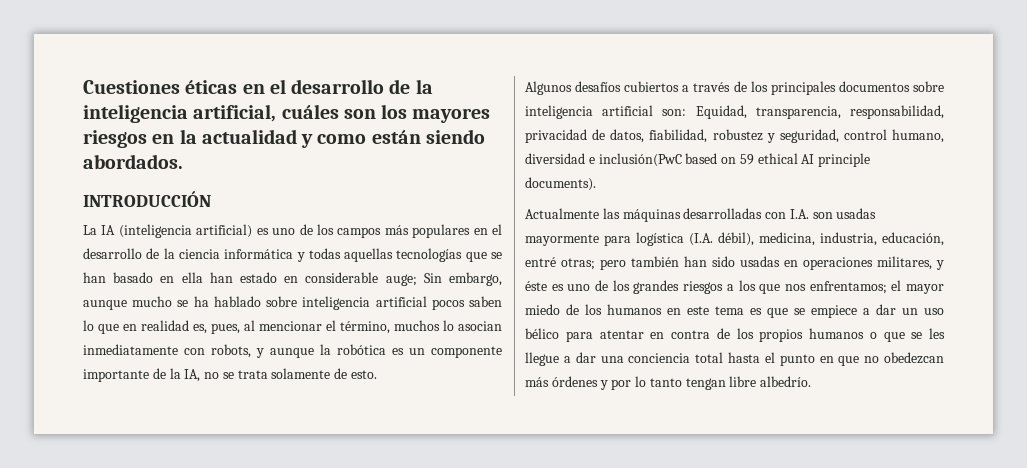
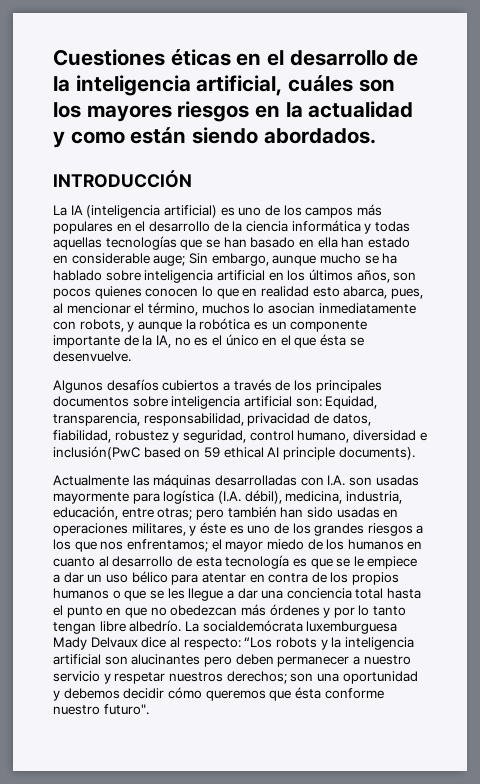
- Sin embargo, aunque mucho se ha hablado sobre inteligencia artificial pocos saben lo que en realidad es, pues, al mencionar el término, muchos lo asocian inmediatamente con robots, y aunque la robótica es un componente importante de la IA, no se trata solamente de esto.
+ Sin embargo, aunque mucho se ha hablado sobre inteligencia artificial en los últimos años, son pocos quienes conocen lo que en realidad esto abarca, pues, al mencionar el término, muchos lo asocian inmediatamente con robots, y aunque la robótica es un componente importante de la IA, no es el único en el que ésta se desenvuelve.
- Actualmente las máquinas desarrolladas con I.A. son usadas mayormente para logística (I.A. débil), medicina, industria, educación, entré otras;
+ Actualmente las máquinas desarrolladas con I.A. son usadas mayormente para logística (I.A. débil), medicina, industria, educación, entre otras;
- el mayor miedo de los humanos en este tema es que se empiece a dar un uso bélico para atentar en contra de los propios humanos o que se les llegue a dar una conciencia total hasta el punto en que no obedezcan más órdenes y por lo tanto tengan libre albedrío.
+ el mayor miedo de los humanos en cuanto al desarrollo de esta tecnología es que se le empiece a dar un uso bélico para atentar en contra de los propios humanos o que se les llegue a dar una conciencia total hasta el punto en que no obedezcan más órdenes y por lo tanto tengan libre albedrío.
+ La socialdemócrata luxemburguesa Mady Delvaux dice al respecto: “Los robots y la inteligencia artificial son alucinantes pero deben permanecer a nuestro servicio y respetar nuestros derechos; son una oportunidad y debemos decidir cómo queremos que ésta conforme nuestro futuro".

